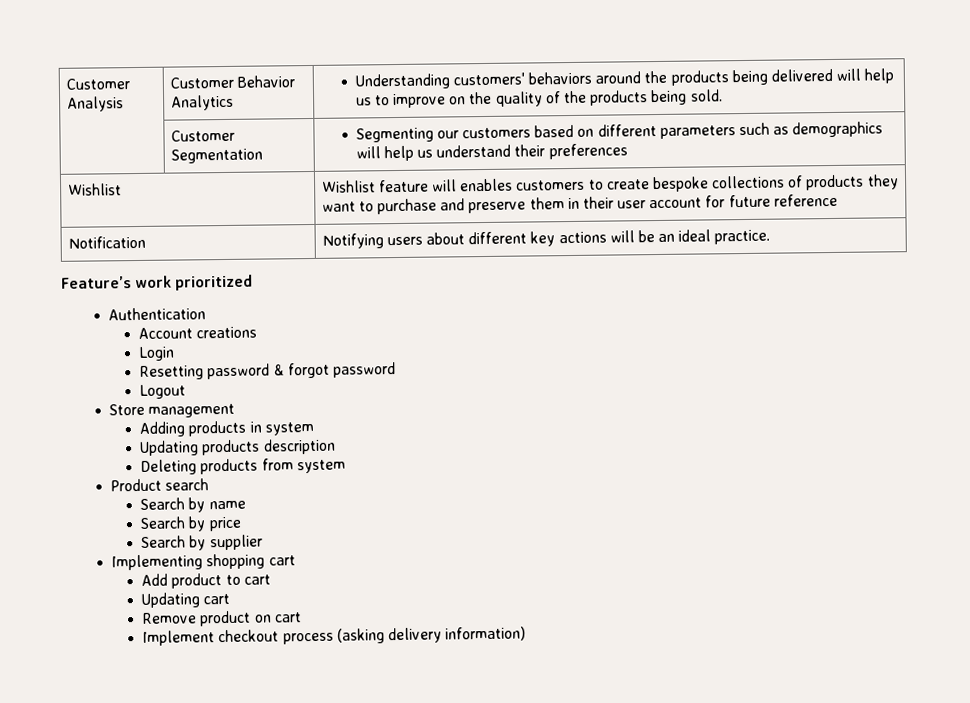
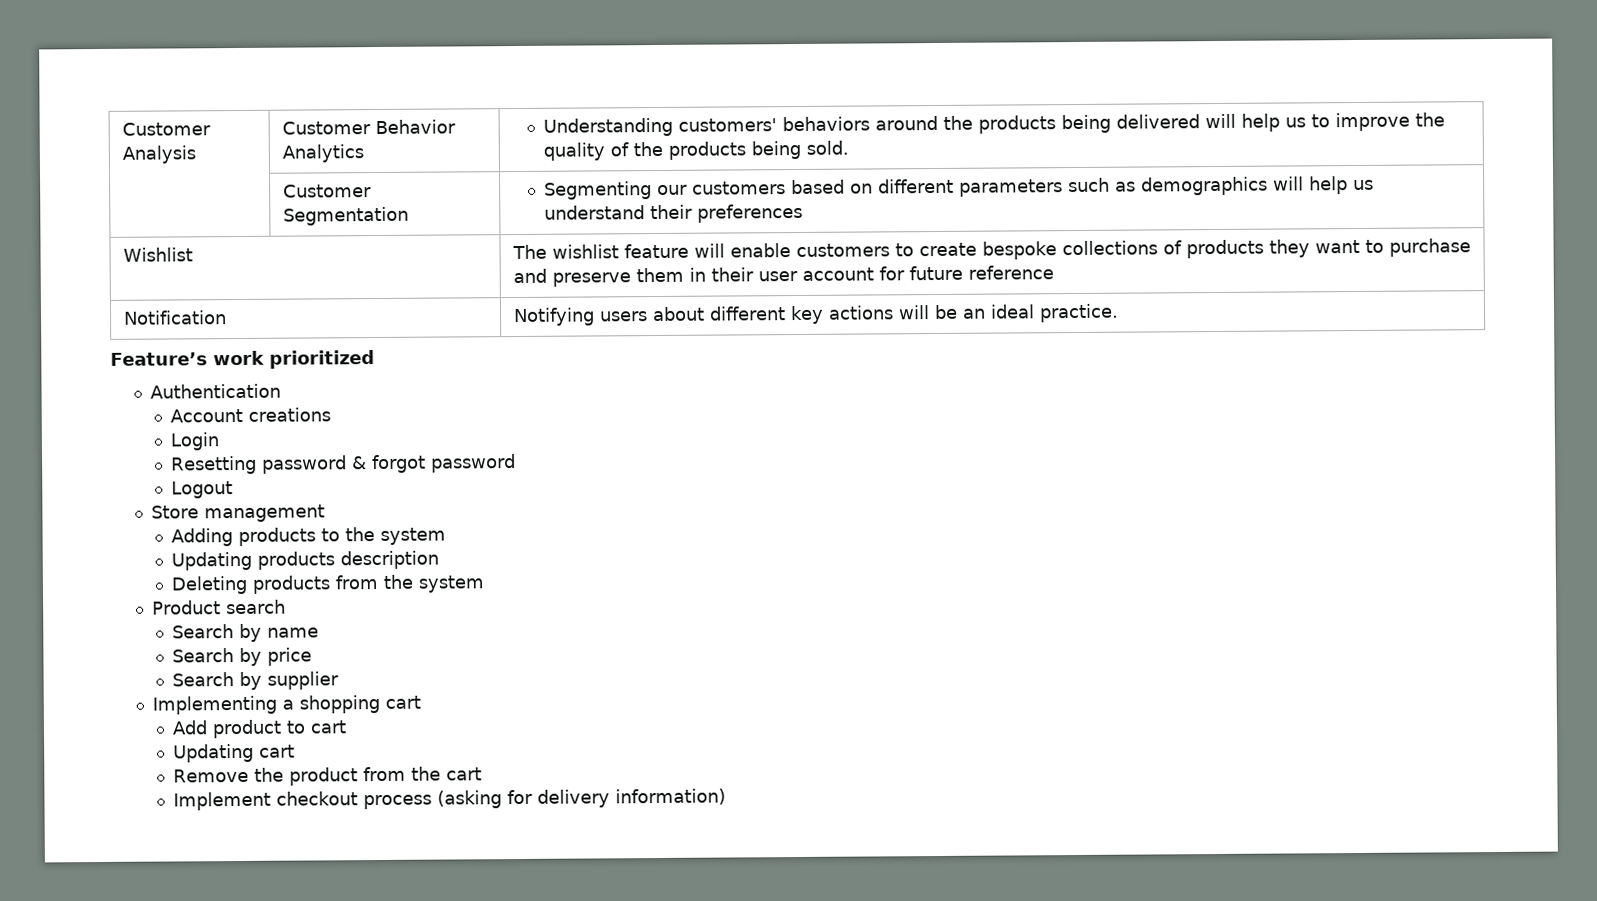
- Customer Analysis | Customer Behavior Analytics | Understanding customers' behaviors around the products being delivered will help us to improve on the quality of the products being sold.
+ Customer Analysis | Customer Behavior Analytics | Understanding customers' behaviors around the products being delivered will help us to improve the quality of the products being sold.
- Wishlist | Wishlist feature will enables customers to create bespoke collections of products they want to purchase and preserve them in their user account for future reference
+ Wishlist | The wishlist feature will enable customers to create bespoke collections of products they want to purchase and preserve them in their user account for future reference
- Adding products in system
+ Adding products to the system
- Deleting products from system
+ Deleting products from the system
- Implementing shopping cart
+ Implementing a shopping cart
- Remove product on cart
+ Remove the product from the cart
- Implement checkout process (asking delivery information)
+ Implement checkout process (asking for delivery information)

